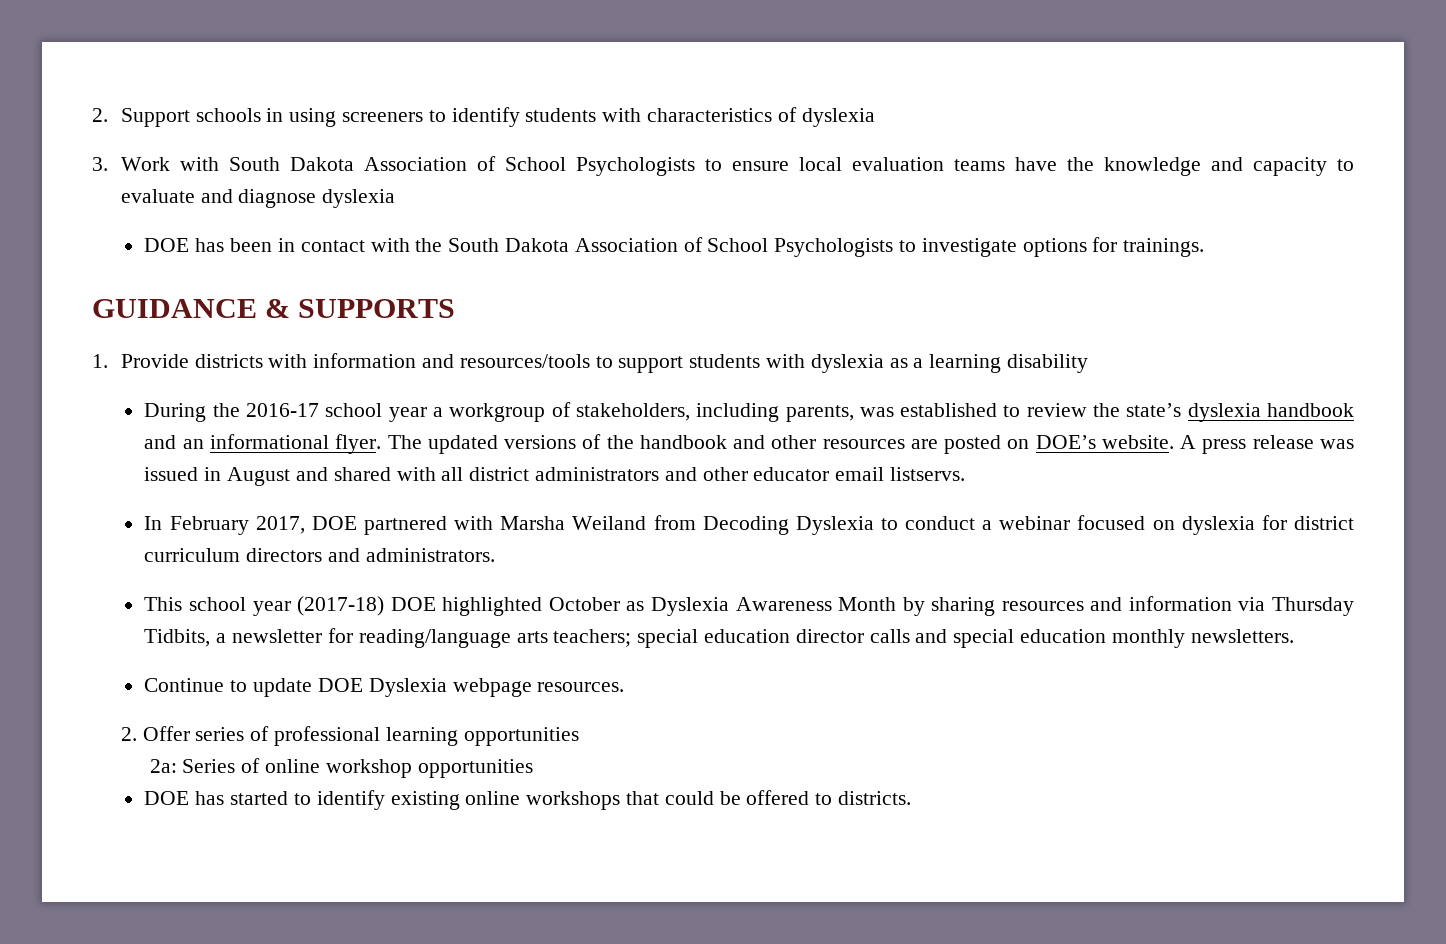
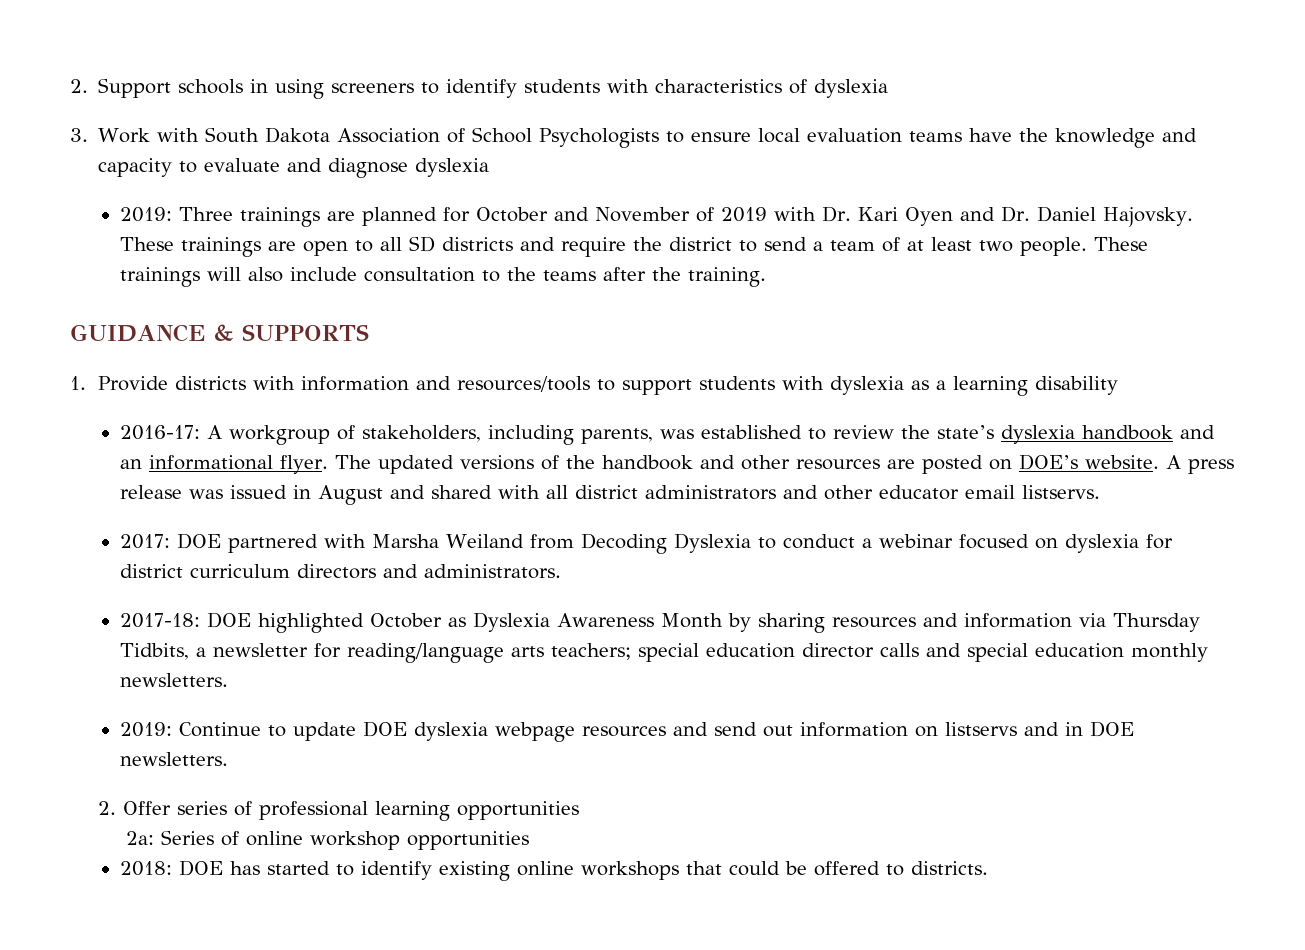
- DOE has been in contact with the South Dakota Association of School Psychologists to investigate options for trainings.
+ 2019: Three trainings are planned for October and November of 2019 with Dr. Kari Oyen and Dr. Daniel Hajovsky. These trainings are open to all SD districts and require the district to send a team of at least two people. These trainings will also include consultation to the teams after the training.
- During the 2016-17 school year a workgroup of stakeholders, including parents, was established to review the state’s dyslexia handbook and an informational flyer.
+ 2016-17: A workgroup of stakeholders, including parents, was established to review the state’s dyslexia handbook and an informational flyer.
- In February 2017, DOE partnered with Marsha Weiland from Decoding Dyslexia to conduct a webinar focused on dyslexia for district curriculum directors and administrators.
+ 2017: DOE partnered with Marsha Weiland from Decoding Dyslexia to conduct a webinar focused on dyslexia for district curriculum directors and administrators.
- This school year (2017-18) DOE highlighted October as Dyslexia Awareness Month by sharing resources and information via Thursday Tidbits, a newsletter for reading/language arts teachers; special education director calls and special education monthly newsletters.
+ 2017-18: DOE highlighted October as Dyslexia Awareness Month by sharing resources and information via Thursday Tidbits, a newsletter for reading/language arts teachers; special education director calls and special education monthly newsletters.
- Continue to update DOE Dyslexia webpage resources.
+ 2019: Continue to update DOE dyslexia webpage resources and send out information on listservs and in DOE newsletters.
- DOE has started to identify existing online workshops that could be offered to districts.
+ 2018: DOE has started to identify existing online workshops that could be offered to districts.

